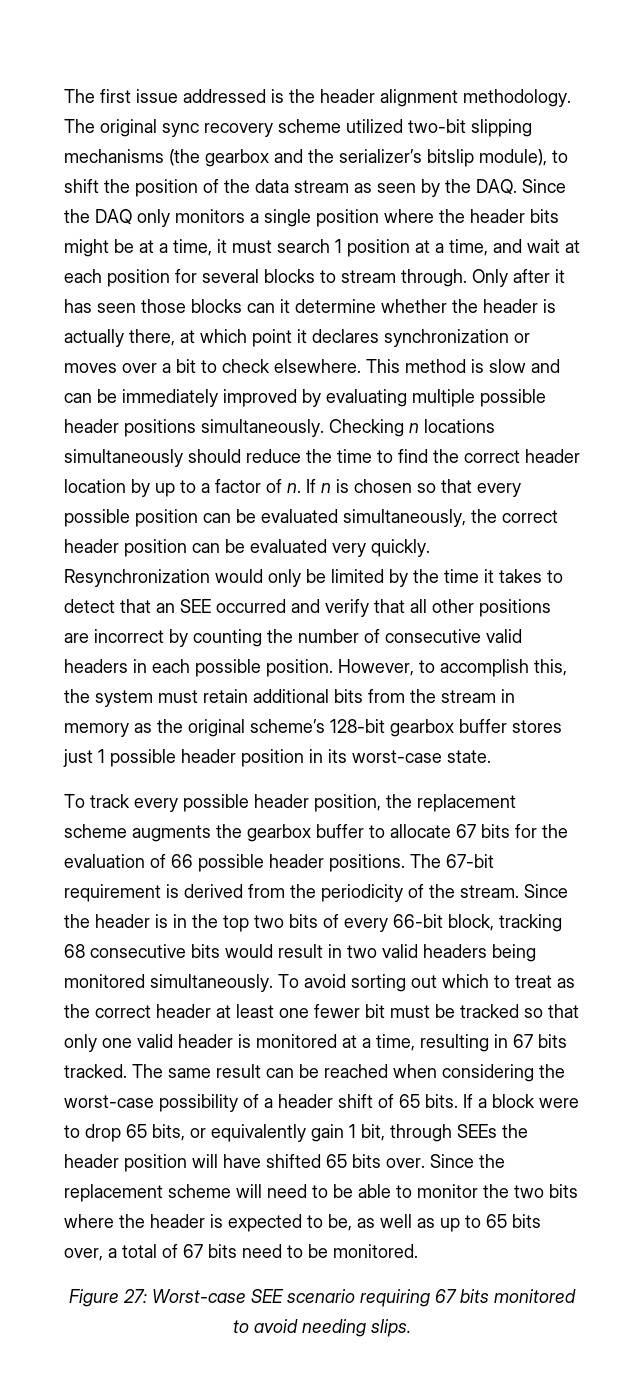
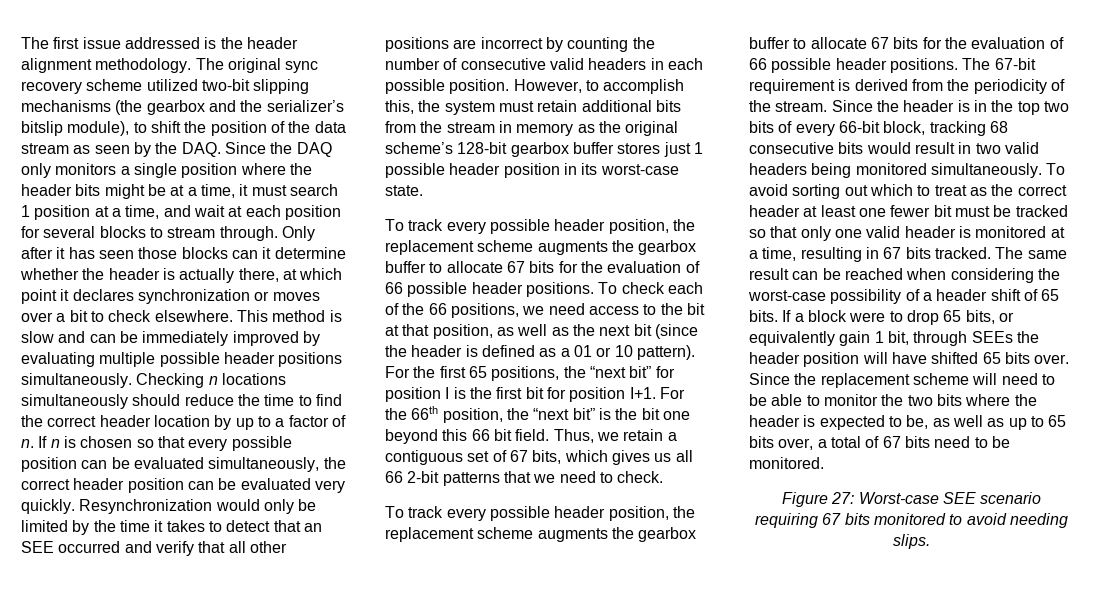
+ To track every possible header position, the replacement scheme augments the gearbox buffer to allocate 67 bits for the evaluation of 66 possible header positions. To check each of the 66 positions, we need access to the bit at that position, as well as the next bit (since the header is defined as a 01 or 10 pattern). For the first 65 positions, the “next bit” for position I is the first bit for position I+1. For the 66th position, the “next bit” is the bit one beyond this 66 bit field. Thus, we retain a contiguous set of 67 bits, which gives us all 66 2-bit patterns that we need to check.

